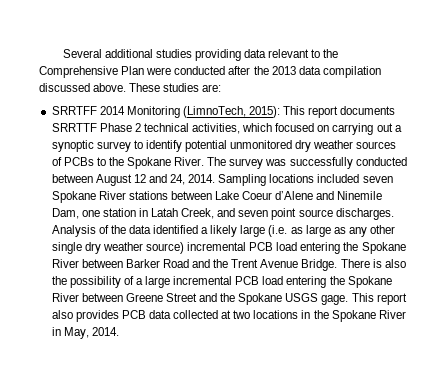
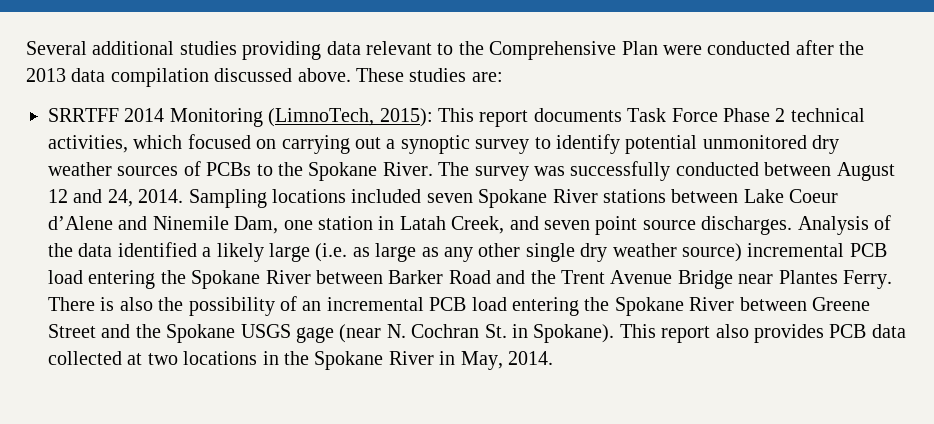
- SRRTFF 2014 Monitoring (LimnoTech, 2015): This report documents SRRTTF Phase 2 technical activities, which focused on carrying out a synoptic survey to identify potential unmonitored dry weather sources of PCBs to the Spokane River.
+ SRRTFF 2014 Monitoring (LimnoTech, 2015): This report documents Task Force Phase 2 technical activities, which focused on carrying out a synoptic survey to identify potential unmonitored dry weather sources of PCBs to the Spokane River.
- Analysis of the data identified a likely large (i.e. as large as any other single dry weather source) incremental PCB load entering the Spokane River between Barker Road and the Trent Avenue Bridge.
+ Analysis of the data identified a likely large (i.e. as large as any other single dry weather source) incremental PCB load entering the Spokane River between Barker Road and the Trent Avenue Bridge near Plantes Ferry.
- There is also the possibility of a large incremental PCB load entering the Spokane River between Greene Street and the Spokane USGS gage.
+ There is also the possibility of an incremental PCB load entering the Spokane River between Greene Street and the Spokane USGS gage (near N. Cochran St. in Spokane).

